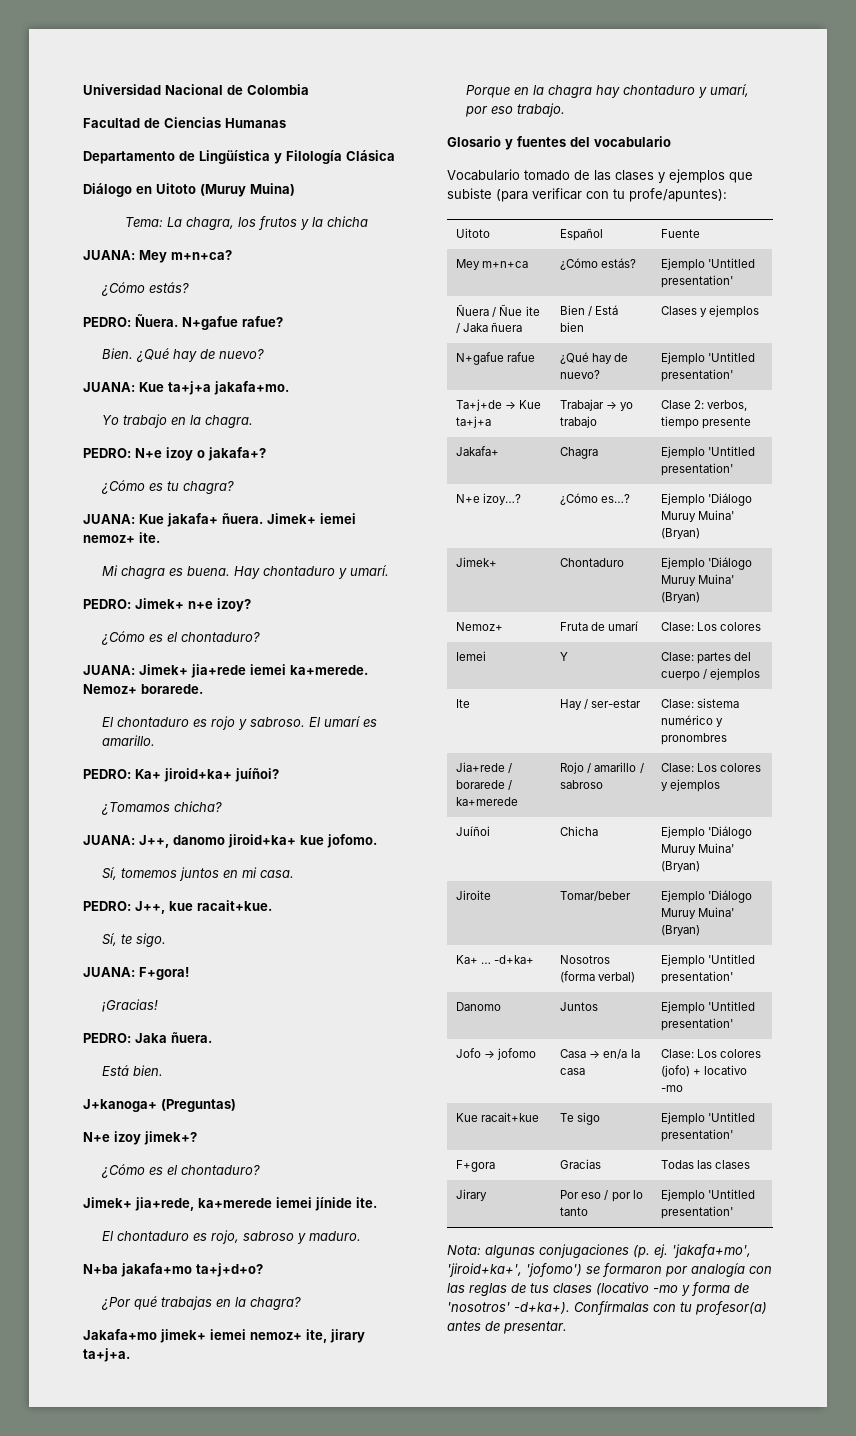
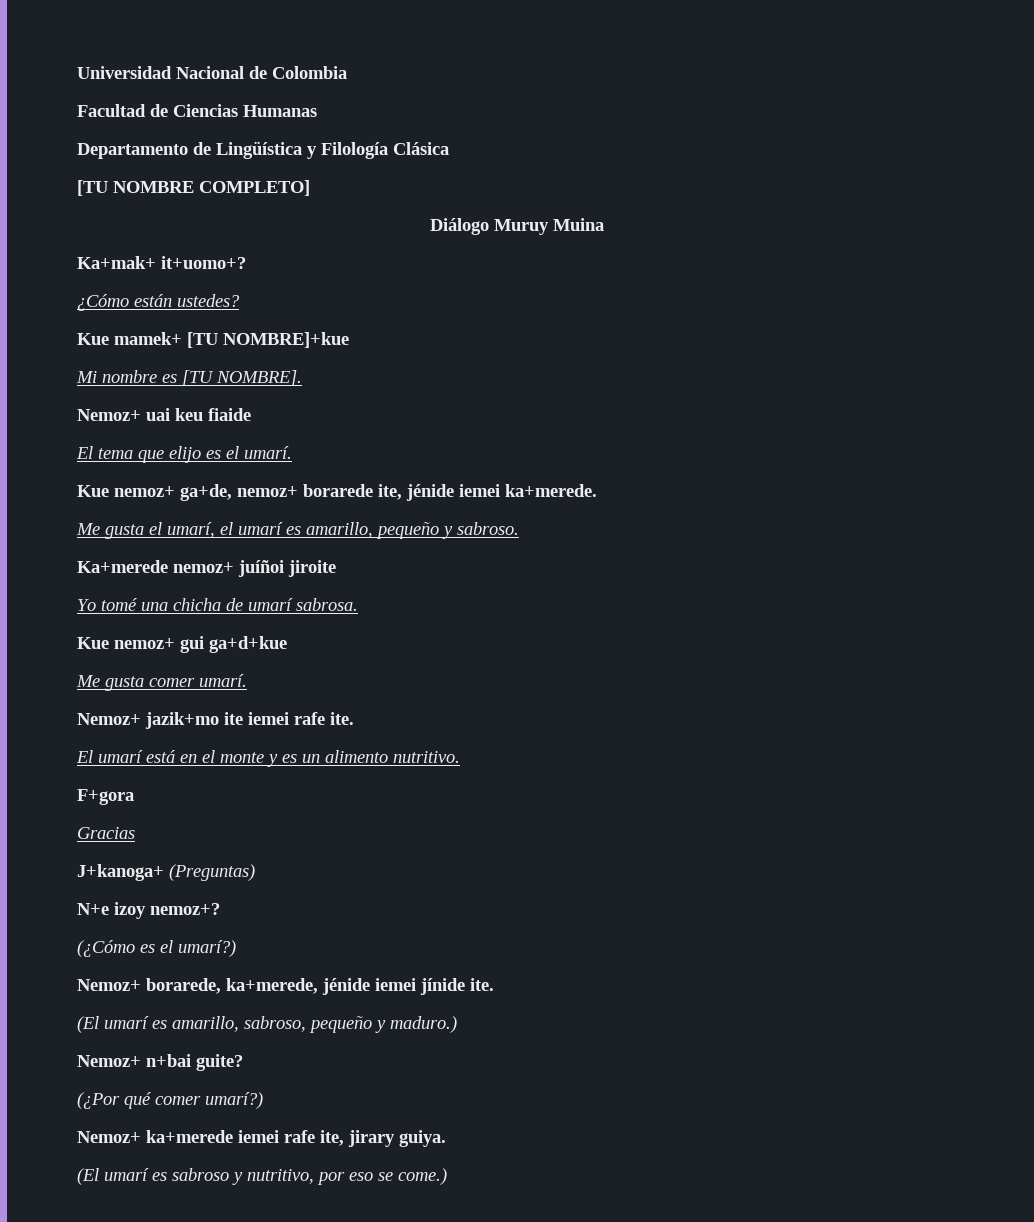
- Diálogo en Uitoto (Muruy Muina)
- Tema: La chagra, los frutos y la chicha
- JUANA: Mey m+n+ca?
- ¿Cómo estás?
- PEDRO: Ñuera. N+gafue rafue?
- Bien. ¿Qué hay de nuevo?
- JUANA: Kue ta+j+a jakafa+mo.
- Yo trabajo en la chagra.
- PEDRO: N+e izoy o jakafa+?
- ¿Cómo es tu chagra?
- JUANA: Kue jakafa+ ñuera. Jimek+ iemei nemoz+ ite.
- Mi chagra es buena. Hay chontaduro y umarí.
- PEDRO: Jimek+ n+e izoy?
- ¿Cómo es el chontaduro?
- JUANA: Jimek+ jia+rede iemei ka+merede. Nemoz+ borarede.
- El chontaduro es rojo y sabroso. El umarí es amarillo.
- PEDRO: Ka+ jiroid+ka+ juíñoi?
- ¿Tomamos chicha?
- JUANA: J++, danomo jiroid+ka+ kue jofomo.
- Sí, tomemos juntos en mi casa.
- PEDRO: J++, kue racait+kue.
- Sí, te sigo.
- JUANA: F+gora!
- ¡Gracias!
- PEDRO: Jaka ñuera.
- Está bien.
+ [TU NOMBRE COMPLETO]
+ Diálogo Muruy Muina
+ Ka+mak+ it+uomo+?
+ ¿Cómo están ustedes?
+ Kue mamek+ [TU NOMBRE]+kue
+ Mi nombre es [TU NOMBRE].
+ Nemoz+ uai keu fiaide
+ El tema que elijo es el umarí.
+ Kue nemoz+ ga+de, nemoz+ borarede ite, jénide iemei ka+merede.
+ Me gusta el umarí, el umarí es amarillo, pequeño y sabroso.
+ Ka+merede nemoz+ juíñoi jiroite
+ Yo tomé una chicha de umarí sabrosa.
+ Kue nemoz+ gui ga+d+kue
+ Me gusta comer umarí.
+ Nemoz+ jazik+mo ite iemei rafe ite.
+ El umarí está en el monte y es un alimento nutritivo.
+ F+gora
+ Gracias
  J+kanoga+ (Preguntas)
- N+e izoy jimek+?
- ¿Cómo es el chontaduro?
- Jimek+ jia+rede, ka+merede iemei jínide ite.
- El chontaduro es rojo, sabroso y maduro.
- N+ba jakafa+mo ta+j+d+o?
- ¿Por qué trabajas en la chagra?
- Jakafa+mo jimek+ iemei nemoz+ ite, jirary ta+j+a.
- Porque en la chagra hay chontaduro y umarí, por eso trabajo.
- Glosario y fuentes del vocabulario
- Vocabulario tomado de las clases y ejemplos que subiste (para verificar con tu profe/apuntes):
- Uitoto | Español | Fuente
- Mey m+n+ca | ¿Cómo estás? | Ejemplo 'Untitled presentation'
- Ñuera / Ñue ite / Jaka ñuera | Bien / Está bien | Clases y ejemplos
- N+gafue rafue | ¿Qué hay de nuevo? | Ejemplo 'Untitled presentation'
- Ta+j+de → Kue ta+j+a | Trabajar → yo trabajo | Clase 2: verbos, tiempo presente
- Jakafa+ | Chagra | Ejemplo 'Untitled presentation'
- N+e izoy…? | ¿Cómo es…? | Ejemplo 'Diálogo Muruy Muina' (Bryan)
- Jimek+ | Chontaduro | Ejemplo 'Diálogo Muruy Muina' (Bryan)
- Nemoz+ | Fruta de umarí | Clase: Los colores
- Iemei | Y | Clase: partes del cuerpo / ejemplos
- Ite | Hay / ser-estar | Clase: sistema numérico y pronombres
- Jia+rede / borarede / ka+merede | Rojo / amarillo / sabroso | Clase: Los colores y ejemplos
- Juíñoi | Chicha | Ejemplo 'Diálogo Muruy Muina' (Bryan)
- Jiroite | Tomar/beber | Ejemplo 'Diálogo Muruy Muina' (Bryan)
- Ka+ … -d+ka+ | Nosotros (forma verbal) | Ejemplo 'Untitled presentation'
- Danomo | Juntos | Ejemplo 'Untitled presentation'
- Jofo → jofomo | Casa → en/a la casa | Clase: Los colores (jofo) + locativo -mo
- Kue racait+kue | Te sigo | Ejemplo 'Untitled presentation'
- F+gora | Gracias | Todas las clases
- Jirary | Por eso / por lo tanto | Ejemplo 'Untitled presentation'
- Nota: algunas conjugaciones (p. ej. 'jakafa+mo', 'jiroid+ka+', 'jofomo') se formaron por analogía con las reglas de tus clases (locativo -mo y forma de 'nosotros' -d+ka+). Confírmalas con tu profesor(a) antes de presentar.
+ N+e izoy nemoz+?
+ (¿Cómo es el umarí?)
+ Nemoz+ borarede, ka+merede, jénide iemei jínide ite.
+ (El umarí es amarillo, sabroso, pequeño y maduro.)
+ Nemoz+ n+bai guite?
+ (¿Por qué comer umarí?)
+ Nemoz+ ka+merede iemei rafe ite, jirary guiya.
+ (El umarí es sabroso y nutritivo, por eso se come.)

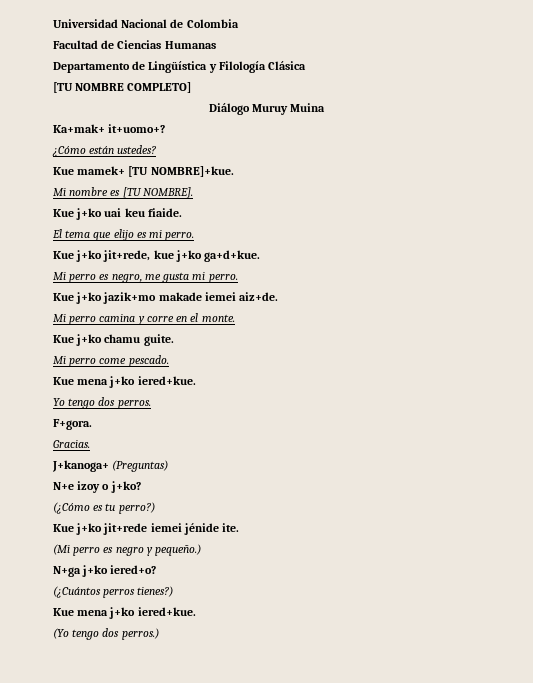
- Kue mamek+ [TU NOMBRE]+kue
+ Kue mamek+ [TU NOMBRE]+kue.
- Nemoz+ uai keu fiaide
+ Kue j+ko uai keu fiaide.
- El tema que elijo es el umarí.
- Kue nemoz+ ga+de, nemoz+ borarede ite, jénide iemei ka+merede.
- Me gusta el umarí, el umarí es amarillo, pequeño y sabroso.
- Ka+merede nemoz+ juíñoi jiroite
- Yo tomé una chicha de umarí sabrosa.
- Kue nemoz+ gui ga+d+kue
- Me gusta comer umarí.
- Nemoz+ jazik+mo ite iemei rafe ite.
- El umarí está en el monte y es un alimento nutritivo.
- F+gora
- Gracias
+ El tema que elijo es mi perro.
+ Kue j+ko jit+rede, kue j+ko ga+d+kue.
+ Mi perro es negro, me gusta mi perro.
+ Kue j+ko jazik+mo makade iemei aiz+de.
+ Mi perro camina y corre en el monte.
+ Kue j+ko chamu guite.
+ Mi perro come pescado.
+ Kue mena j+ko iered+kue.
+ Yo tengo dos perros.
+ F+gora.
+ Gracias.
- N+e izoy nemoz+?
+ N+e izoy o j+ko?
- (¿Cómo es el umarí?)
- Nemoz+ borarede, ka+merede, jénide iemei jínide ite.
- (El umarí es amarillo, sabroso, pequeño y maduro.)
- Nemoz+ n+bai guite?
- (¿Por qué comer umarí?)
- Nemoz+ ka+merede iemei rafe ite, jirary guiya.
- (El umarí es sabroso y nutritivo, por eso se come.)
+ (¿Cómo es tu perro?)
+ Kue j+ko jit+rede iemei jénide ite.
+ (Mi perro es negro y pequeño.)
+ N+ga j+ko iered+o?
+ (¿Cuántos perros tienes?)
+ Kue mena j+ko iered+kue.
+ (Yo tengo dos perros.)

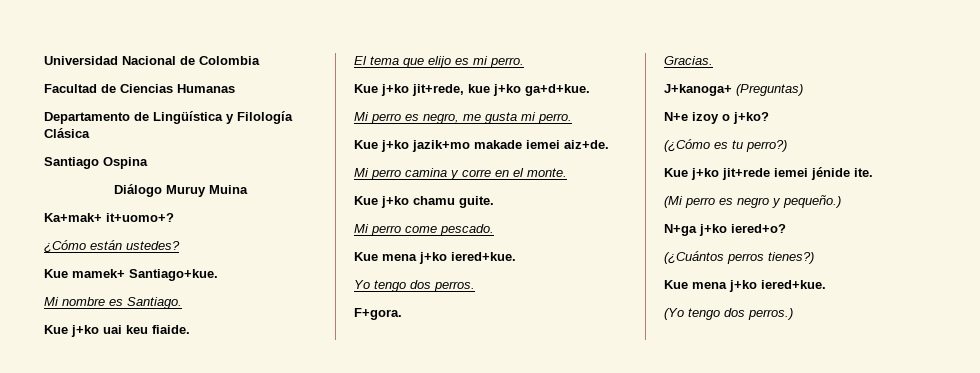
- [TU NOMBRE COMPLETO]
+ Santiago Ospina
- Kue mamek+ [TU NOMBRE]+kue.
+ Kue mamek+ Santiago+kue.
- Mi nombre es [TU NOMBRE].
+ Mi nombre es Santiago.

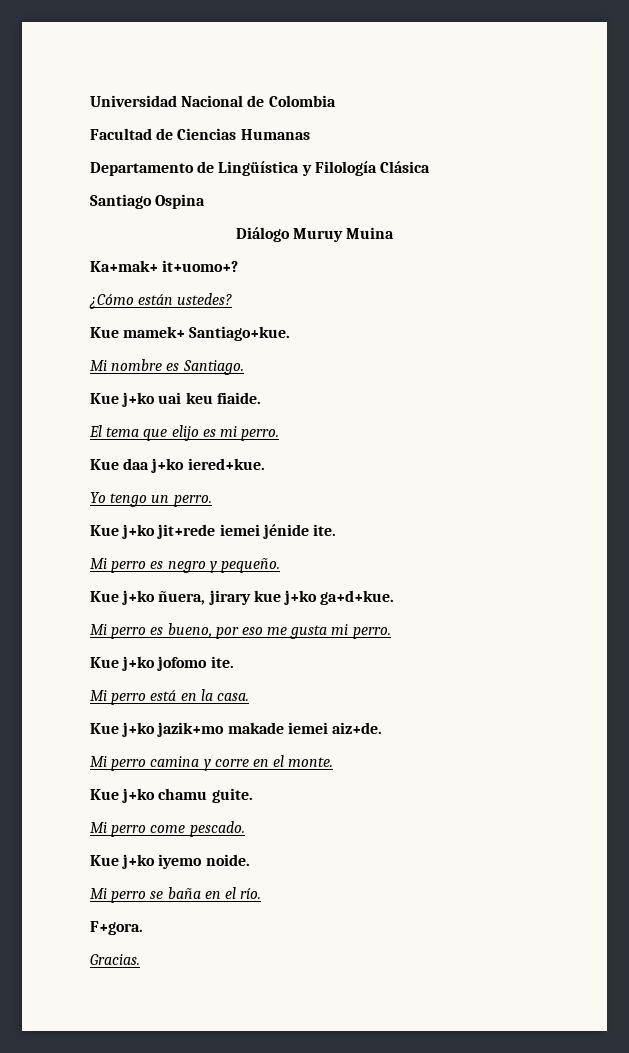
- Kue j+ko jit+rede, kue j+ko ga+d+kue.
+ Kue daa j+ko iered+kue.
+ Yo tengo un perro.
+ Kue j+ko jit+rede iemei jénide ite.
+ Mi perro es negro y pequeño.
+ Kue j+ko ñuera, jirary kue j+ko ga+d+kue.
- Mi perro es negro, me gusta mi perro.
+ Mi perro es bueno, por eso me gusta mi perro.
+ Kue j+ko jofomo ite.
+ Mi perro está en la casa.
  Mi perro come pescado.
- Kue mena j+ko iered+kue.
- Yo tengo dos perros.
+ Kue j+ko iyemo noide.
+ Mi perro se baña en el río.
  F+gora.
  Gracias.
- J+kanoga+ (Preguntas)
- N+e izoy o j+ko?
- (¿Cómo es tu perro?)
- Kue j+ko jit+rede iemei jénide ite.
- (Mi perro es negro y pequeño.)
- N+ga j+ko iered+o?
- (¿Cuántos perros tienes?)
- Kue mena j+ko iered+kue.
- (Yo tengo dos perros.)

